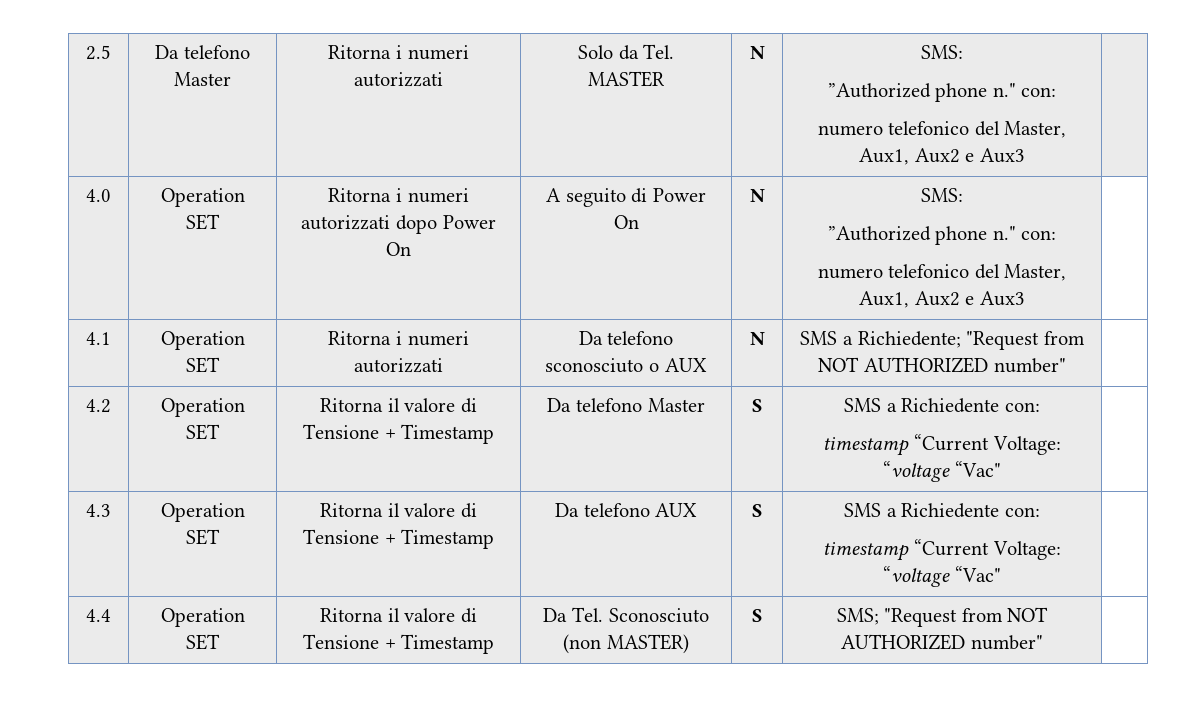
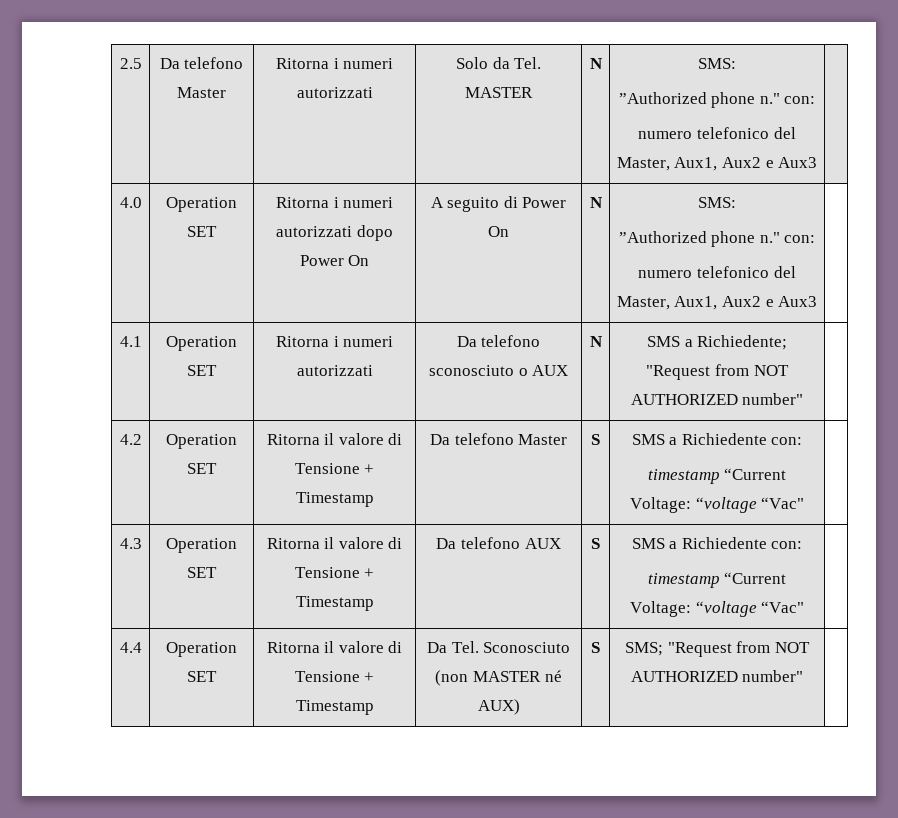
- 4.4 | Operation SET | Ritorna il valore di Tensione + Timestamp | Da Tel. Sconosciuto (non MASTER) | S | SMS; "Request from NOT AUTHORIZED number" |
+ 4.4 | Operation SET | Ritorna il valore di Tensione + Timestamp | Da Tel. Sconosciuto (non MASTER né AUX) | S | SMS; "Request from NOT AUTHORIZED number" |

